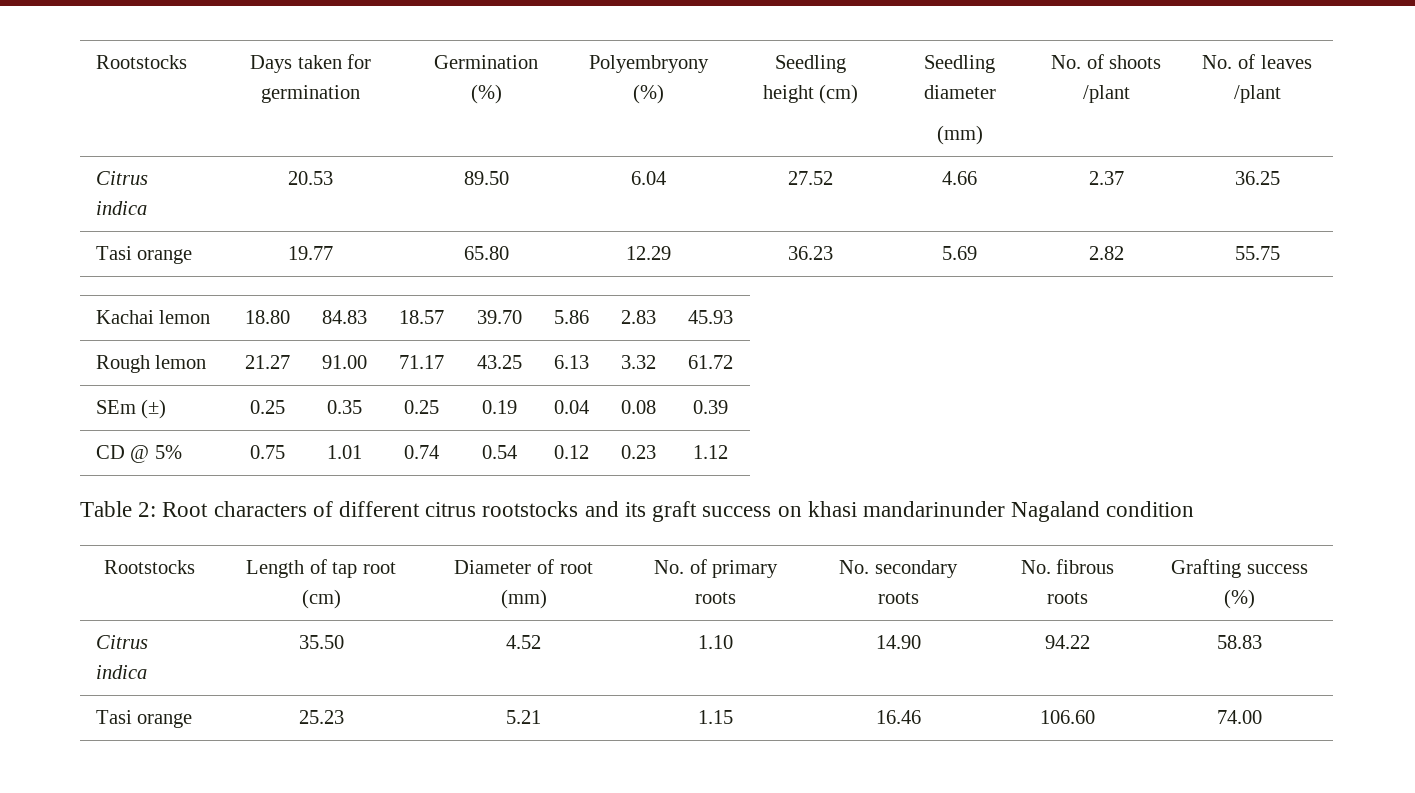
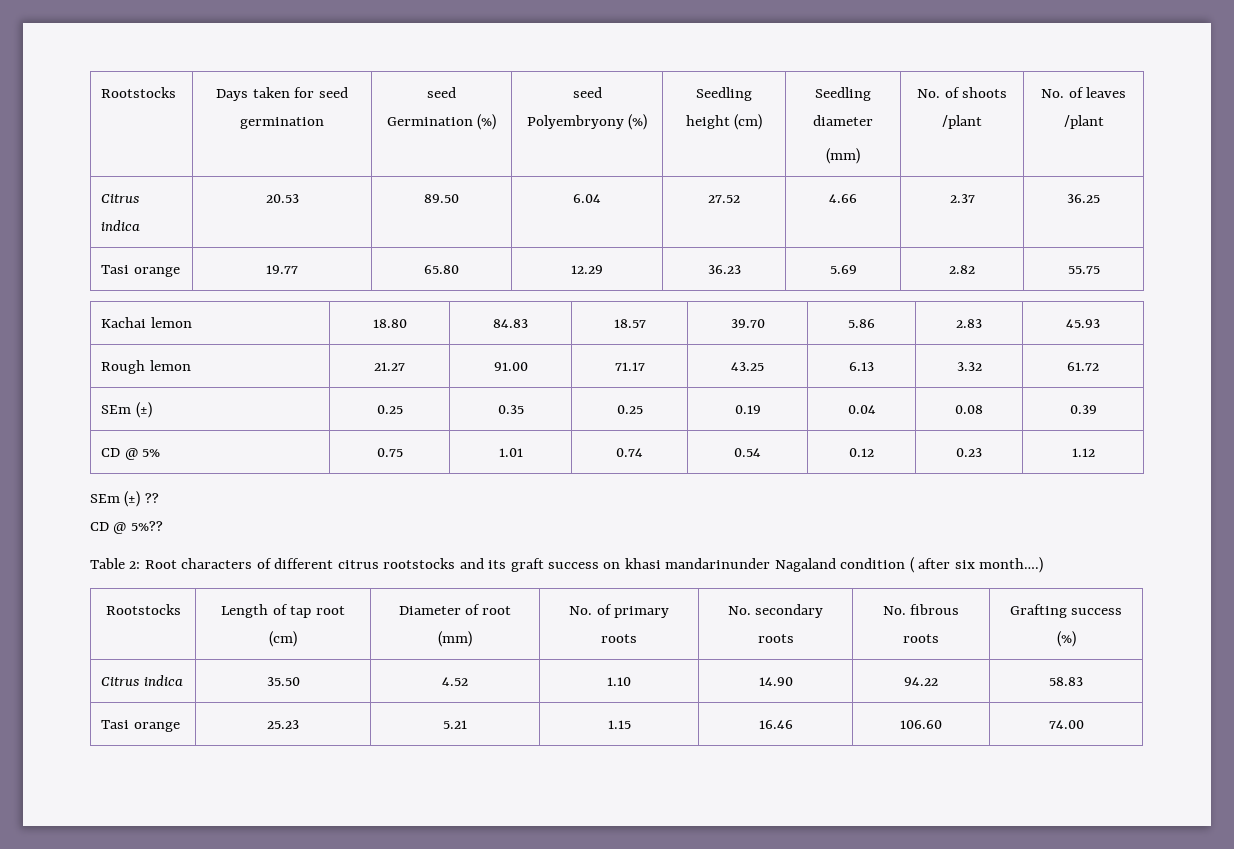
- Rootstocks | Days taken for germination | Germination (%) | Polyembryony (%) | Seedling height (cm) | Seedling diameter
+ Rootstocks | Days taken for seed germination | seed Germination (%) | seed Polyembryony (%) | Seedling height (cm) | Seedling diameter
+ SEm (±) ??
+ CD @ 5%??
- Table 2: Root characters of different citrus rootstocks and its graft success on khasi mandarinunder Nagaland condition
+ Table 2: Root characters of different citrus rootstocks and its graft success on khasi mandarinunder Nagaland condition ( after six month….)

